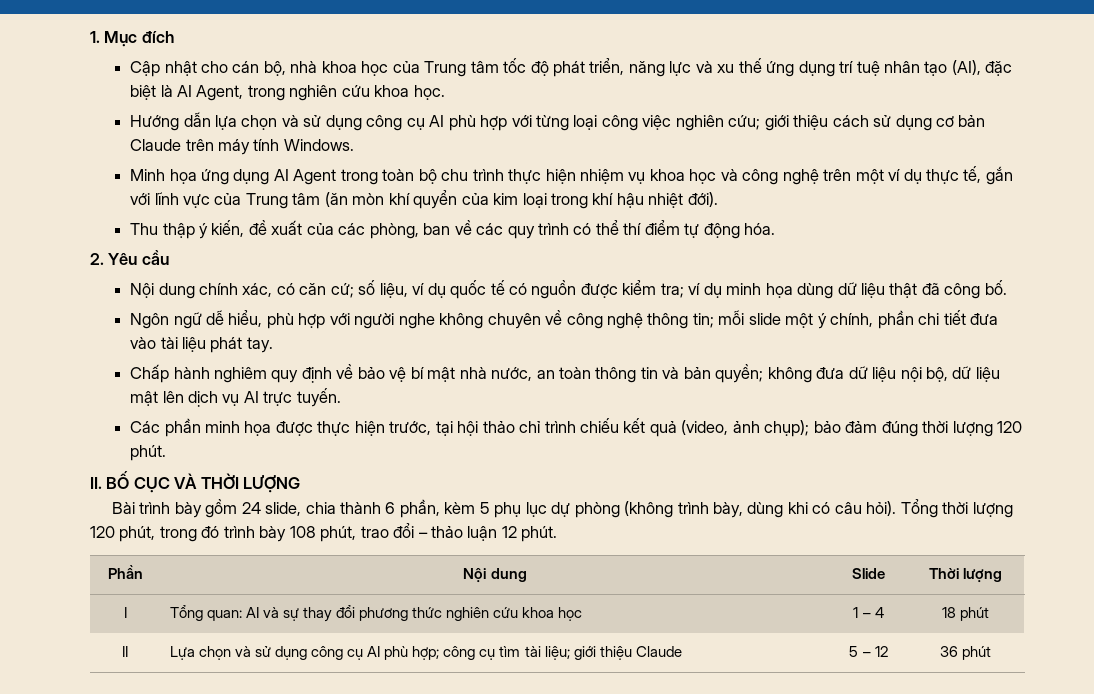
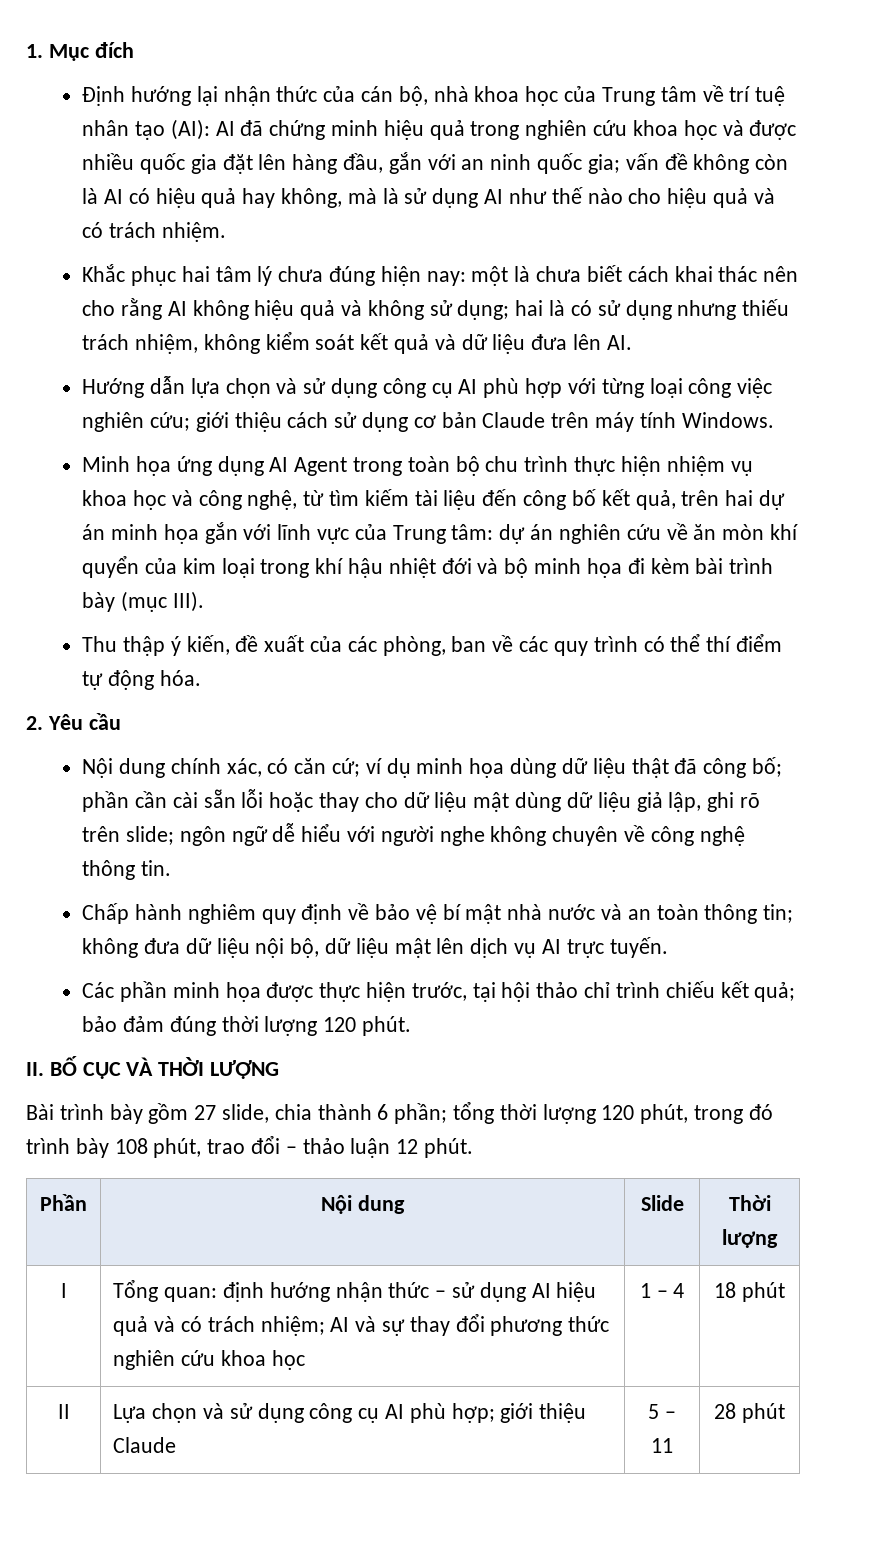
- Cập nhật cho cán bộ, nhà khoa học của Trung tâm tốc độ phát triển, năng lực và xu thế ứng dụng trí tuệ nhân tạo (AI), đặc biệt là AI Agent, trong nghiên cứu khoa học.
+ Định hướng lại nhận thức của cán bộ, nhà khoa học của Trung tâm về trí tuệ nhân tạo (AI): AI đã chứng minh hiệu quả trong nghiên cứu khoa học và được nhiều quốc gia đặt lên hàng đầu, gắn với an ninh quốc gia; vấn đề không còn là AI có hiệu quả hay không, mà là sử dụng AI như thế nào cho hiệu quả và có trách nhiệm.
+ Khắc phục hai tâm lý chưa đúng hiện nay: một là chưa biết cách khai thác nên cho rằng AI không hiệu quả và không sử dụng; hai là có sử dụng nhưng thiếu trách nhiệm, không kiểm soát kết quả và dữ liệu đưa lên AI.
- Minh họa ứng dụng AI Agent trong toàn bộ chu trình thực hiện nhiệm vụ khoa học và công nghệ trên một ví dụ thực tế, gắn với lĩnh vực của Trung tâm (ăn mòn khí quyển của kim loại trong khí hậu nhiệt đới).
+ Minh họa ứng dụng AI Agent trong toàn bộ chu trình thực hiện nhiệm vụ khoa học và công nghệ, từ tìm kiếm tài liệu đến công bố kết quả, trên hai dự án minh họa gắn với lĩnh vực của Trung tâm: dự án nghiên cứu về ăn mòn khí quyển của kim loại trong khí hậu nhiệt đới và bộ minh họa đi kèm bài trình bày (mục III).
- Nội dung chính xác, có căn cứ; số liệu, ví dụ quốc tế có nguồn được kiểm tra; ví dụ minh họa dùng dữ liệu thật đã công bố.
- Ngôn ngữ dễ hiểu, phù hợp với người nghe không chuyên về công nghệ thông tin; mỗi slide một ý chính, phần chi tiết đưa vào tài liệu phát tay.
+ Nội dung chính xác, có căn cứ; ví dụ minh họa dùng dữ liệu thật đã công bố; phần cần cài sẵn lỗi hoặc thay cho dữ liệu mật dùng dữ liệu giả lập, ghi rõ trên slide; ngôn ngữ dễ hiểu với người nghe không chuyên về công nghệ thông tin.
- Chấp hành nghiêm quy định về bảo vệ bí mật nhà nước, an toàn thông tin và bản quyền; không đưa dữ liệu nội bộ, dữ liệu mật lên dịch vụ AI trực tuyến.
+ Chấp hành nghiêm quy định về bảo vệ bí mật nhà nước và an toàn thông tin; không đưa dữ liệu nội bộ, dữ liệu mật lên dịch vụ AI trực tuyến.
- Các phần minh họa được thực hiện trước, tại hội thảo chỉ trình chiếu kết quả (video, ảnh chụp); bảo đảm đúng thời lượng 120 phút.
+ Các phần minh họa được thực hiện trước, tại hội thảo chỉ trình chiếu kết quả; bảo đảm đúng thời lượng 120 phút.
- Bài trình bày gồm 24 slide, chia thành 6 phần, kèm 5 phụ lục dự phòng (không trình bày, dùng khi có câu hỏi). Tổng thời lượng 120 phút, trong đó trình bày 108 phút, trao đổi – thảo luận 12 phút.
+ Bài trình bày gồm 27 slide, chia thành 6 phần; tổng thời lượng 120 phút, trong đó trình bày 108 phút, trao đổi – thảo luận 12 phút.
- I | Tổng quan: AI và sự thay đổi phương thức nghiên cứu khoa học | 1 – 4 | 18 phút
+ I | Tổng quan: định hướng nhận thức – sử dụng AI hiệu quả và có trách nhiệm; AI và sự thay đổi phương thức nghiên cứu khoa học | 1 – 4 | 18 phút
- II | Lựa chọn và sử dụng công cụ AI phù hợp; công cụ tìm tài liệu; giới thiệu Claude | 5 – 12 | 36 phút
+ II | Lựa chọn và sử dụng công cụ AI phù hợp; giới thiệu Claude | 5 – 11 | 28 phút

